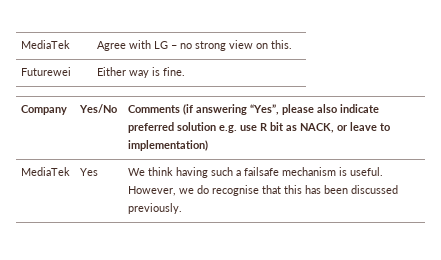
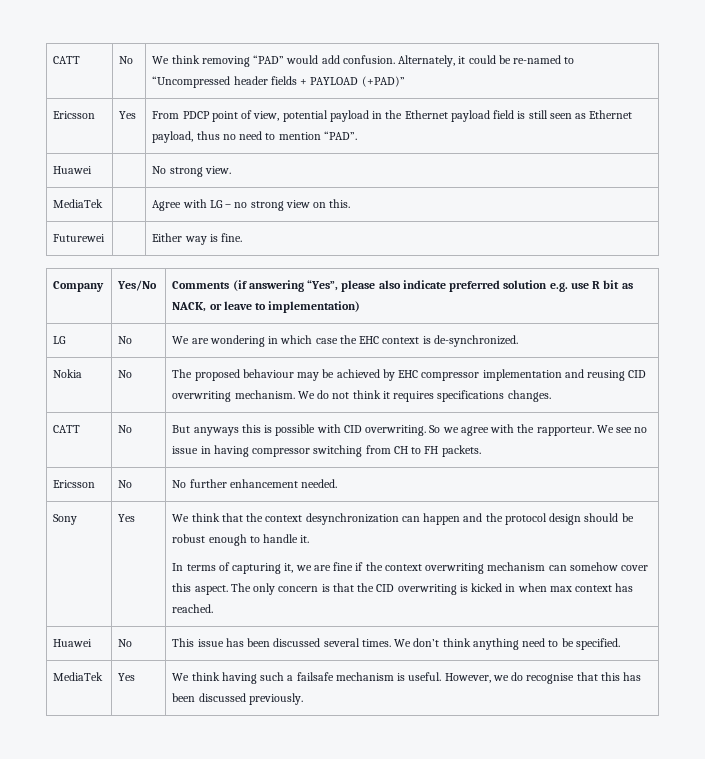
+ CATT | No | We think removing “PAD” would add confusion. Alternately, it could be re-named to “Uncompressed header fields + PAYLOAD (+PAD)”
+ Ericsson | Yes | From PDCP point of view, potential payload in the Ethernet payload field is still seen as Ethernet payload, thus no need to mention “PAD”.
+ Huawei | | No strong view.
+ LG | No | We are wondering in which case the EHC context is de-synchronized.
+ Nokia | No | The proposed behaviour may be achieved by EHC compressor implementation and reusing CID overwriting mechanism. We do not think it requires specifications changes.
+ CATT | No | But anyways this is possible with CID overwriting. So we agree with the rapporteur. We see no issue in having compressor switching from CH to FH packets.
+ Ericsson | No | No further enhancement needed.
+ Sony | Yes | We think that the context desynchronization can happen and the protocol design should be robust enough to handle it.
+ In terms of capturing it, we are fine if the context overwriting mechanism can somehow cover this aspect. The only concern is that the CID overwriting is kicked in when max context has reached.
+ Huawei | No | This issue has been discussed several times. We don’t think anything need to be specified.

